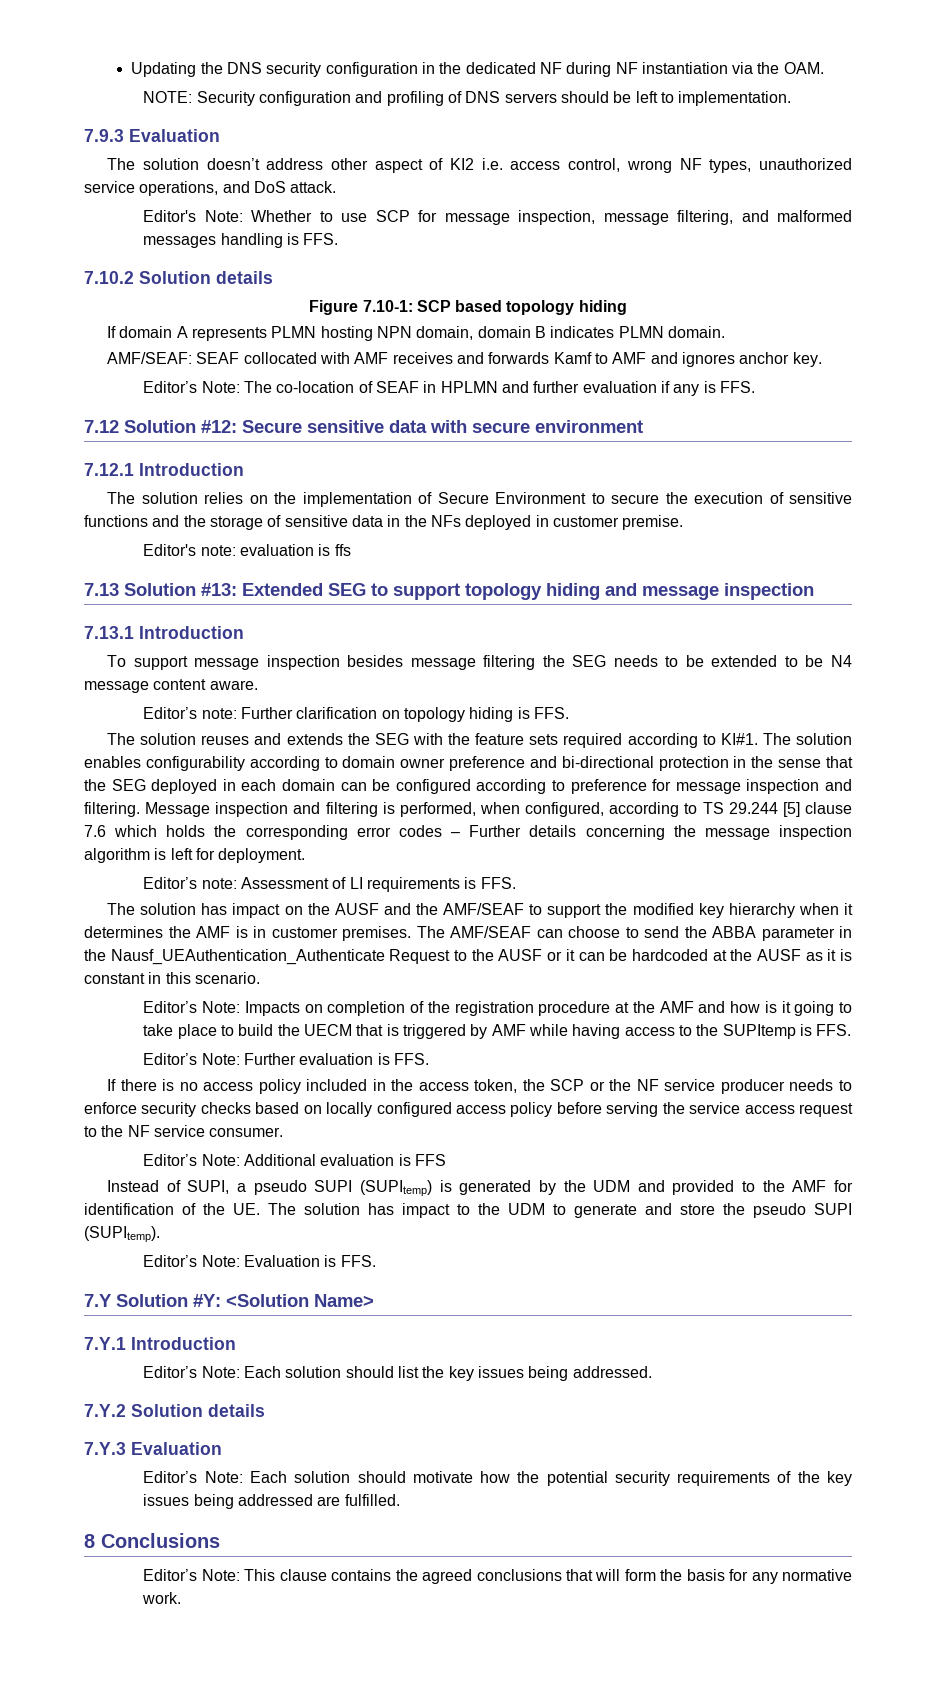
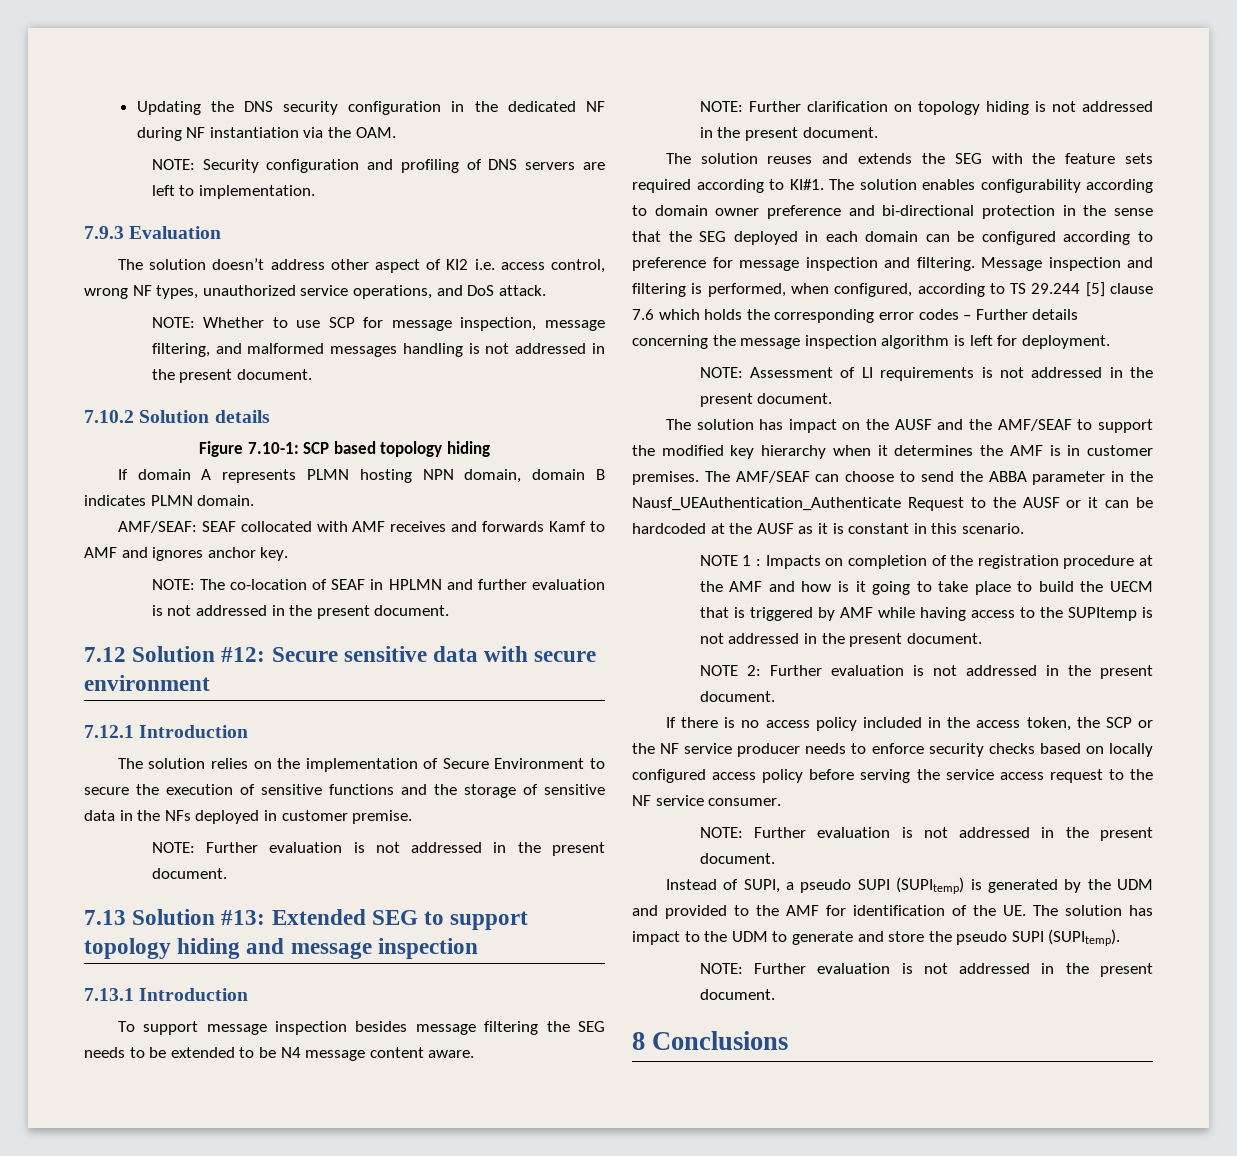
- NOTE: Security configuration and profiling of DNS servers should be left to implementation.
+ NOTE: Security configuration and profiling of DNS servers are left to implementation.
- Editor's Note: Whether to use SCP for message inspection, message filtering, and malformed messages handling is FFS.
+ NOTE: Whether to use SCP for message inspection, message filtering, and malformed messages handling is not addressed in the present document.
- Editor’s Note: The co-location of SEAF in HPLMN and further evaluation if any is FFS.
+ NOTE: The co-location of SEAF in HPLMN and further evaluation is not addressed in the present document.
  The solution relies on the implementation of Secure Environment to secure the execution of sensitive functions and the storage of sensitive data in the NFs deployed in customer premise.
- Editor's note: evaluation is ffs
+ NOTE: Further evaluation is not addressed in the present document.
- Editor’s note: Further clarification on topology hiding is FFS.
+ NOTE: Further clarification on topology hiding is not addressed in the present document.
- Editor’s note: Assessment of LI requirements is FFS.
+ NOTE: Assessment of LI requirements is not addressed in the present document.
- Editor’s Note: Impacts on completion of the registration procedure at the AMF and how is it going to take place to build the UECM that is triggered by AMF while having access to the SUPItemp is FFS.
- Editor’s Note: Further evaluation is FFS.
+ NOTE 1 : Impacts on completion of the registration procedure at the AMF and how is it going to take place to build the UECM that is triggered by AMF while having access to the SUPItemp is not addressed in the present document.
+ NOTE 2: Further evaluation is not addressed in the present document.
  If there is no access policy included in the access token, the SCP or the NF service producer needs to enforce security checks based on locally configured access policy before serving the service access request to the NF service consumer.
- Editor’s Note: Additional evaluation is FFS
+ NOTE: Further evaluation is not addressed in the present document.
  Instead of SUPI, a pseudo SUPI (SUPItemp) is generated by the UDM and provided to the AMF for identification of the UE. The solution has impact to the UDM to generate and store the pseudo SUPI (SUPItemp).
- Editor’s Note: Evaluation is FFS.
- 7.Y Solution #Y: <Solution Name>
- 7.Y.1 Introduction
- Editor’s Note: Each solution should list the key issues being addressed.
- 7.Y.2 Solution details
- 7.Y.3 Evaluation
- Editor’s Note: Each solution should motivate how the potential security requirements of the key issues being addressed are fulfilled.
+ NOTE: Further evaluation is not addressed in the present document.
  8 Conclusions
- Editor’s Note: This clause contains the agreed conclusions that will form the basis for any normative work.

